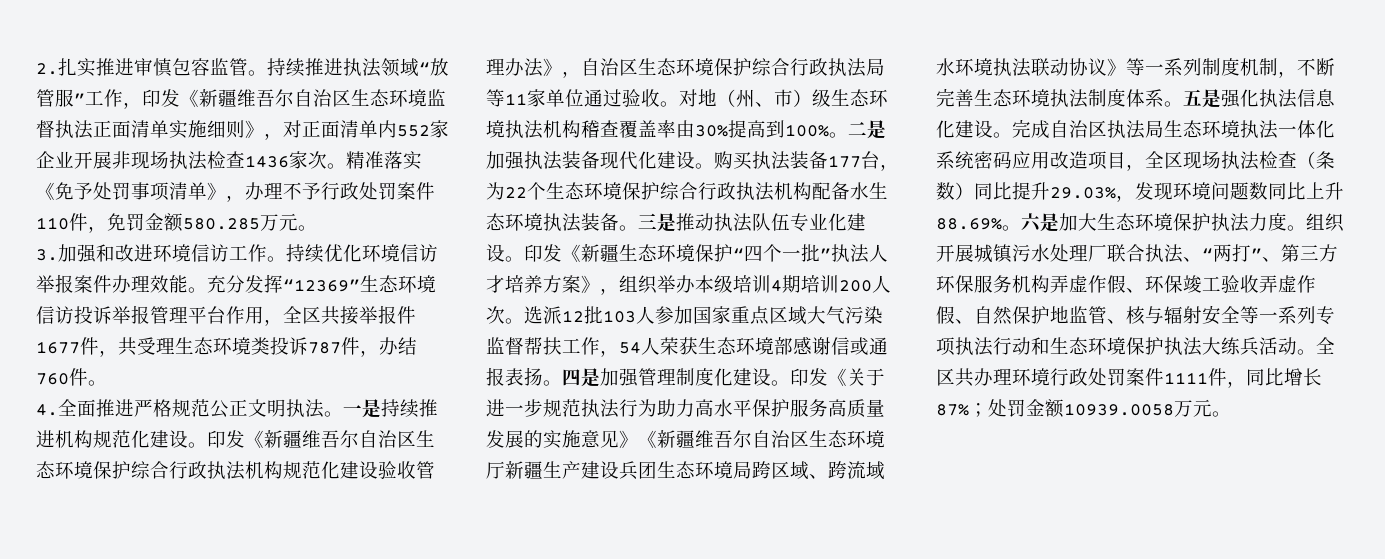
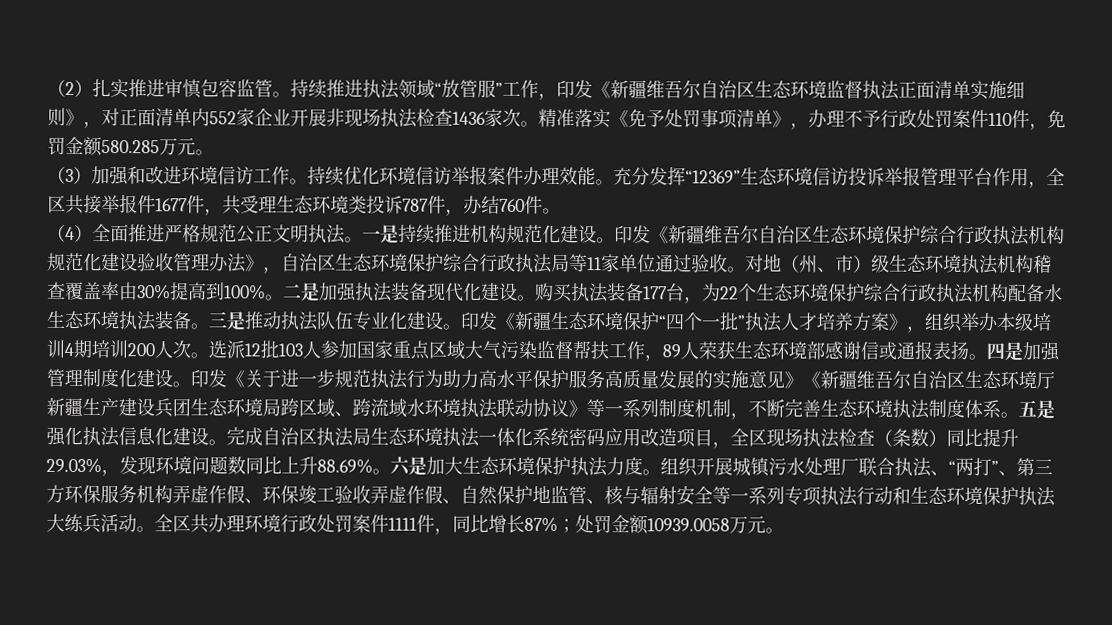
- 2.扎实推进审慎包容监管。
+ （2）扎实推进审慎包容监管。
- 3.加强和改进环境信访工作。
+ （3）加强和改进环境信访工作。
- 4.全面推进严格规范公正文明执法。
+ （4）全面推进严格规范公正文明执法。
- 选派12批103人参加国家重点区域大气污染监督帮扶工作，54人荣获生态环境部感谢信或通报表扬。
+ 选派12批103人参加国家重点区域大气污染监督帮扶工作，89人荣获生态环境部感谢信或通报表扬。

